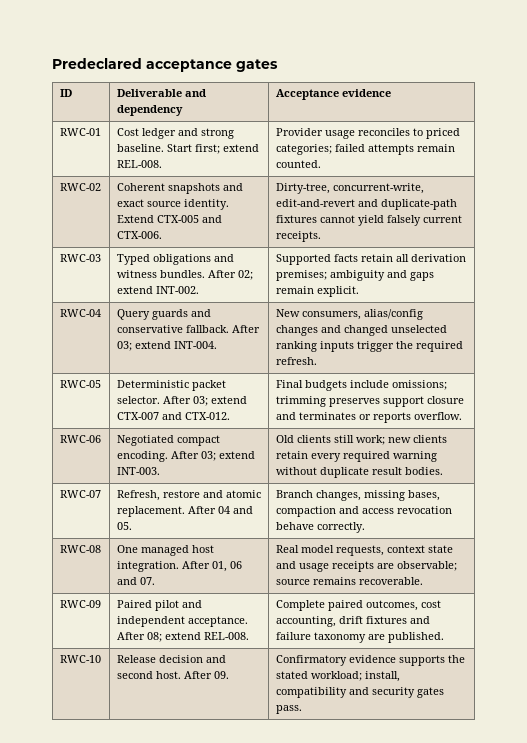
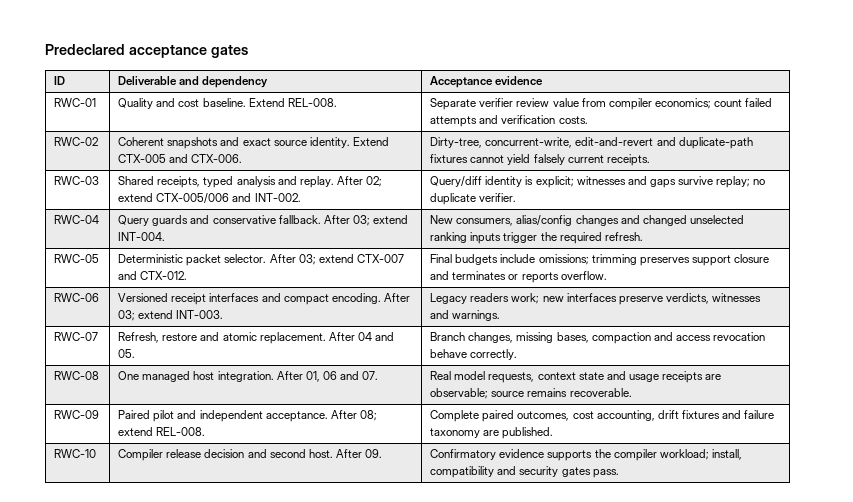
- RWC-01 | Cost ledger and strong baseline. Start first; extend REL-008. | Provider usage reconciles to priced categories; failed attempts remain counted.
+ RWC-01 | Quality and cost baseline. Extend REL-008. | Separate verifier review value from compiler economics; count failed attempts and verification costs.
- RWC-03 | Typed obligations and witness bundles. After 02; extend INT-002. | Supported facts retain all derivation premises; ambiguity and gaps remain explicit.
+ RWC-03 | Shared receipts, typed analysis and replay. After 02; extend CTX-005/006 and INT-002. | Query/diff identity is explicit; witnesses and gaps survive replay; no duplicate verifier.
- RWC-06 | Negotiated compact encoding. After 03; extend INT-003. | Old clients still work; new clients retain every required warning without duplicate result bodies.
+ RWC-06 | Versioned receipt interfaces and compact encoding. After 03; extend INT-003. | Legacy readers work; new interfaces preserve verdicts, witnesses and warnings.
- RWC-10 | Release decision and second host. After 09. | Confirmatory evidence supports the stated workload; install, compatibility and security gates pass.
+ RWC-10 | Compiler release decision and second host. After 09. | Confirmatory evidence supports the compiler workload; install, compatibility and security gates pass.

